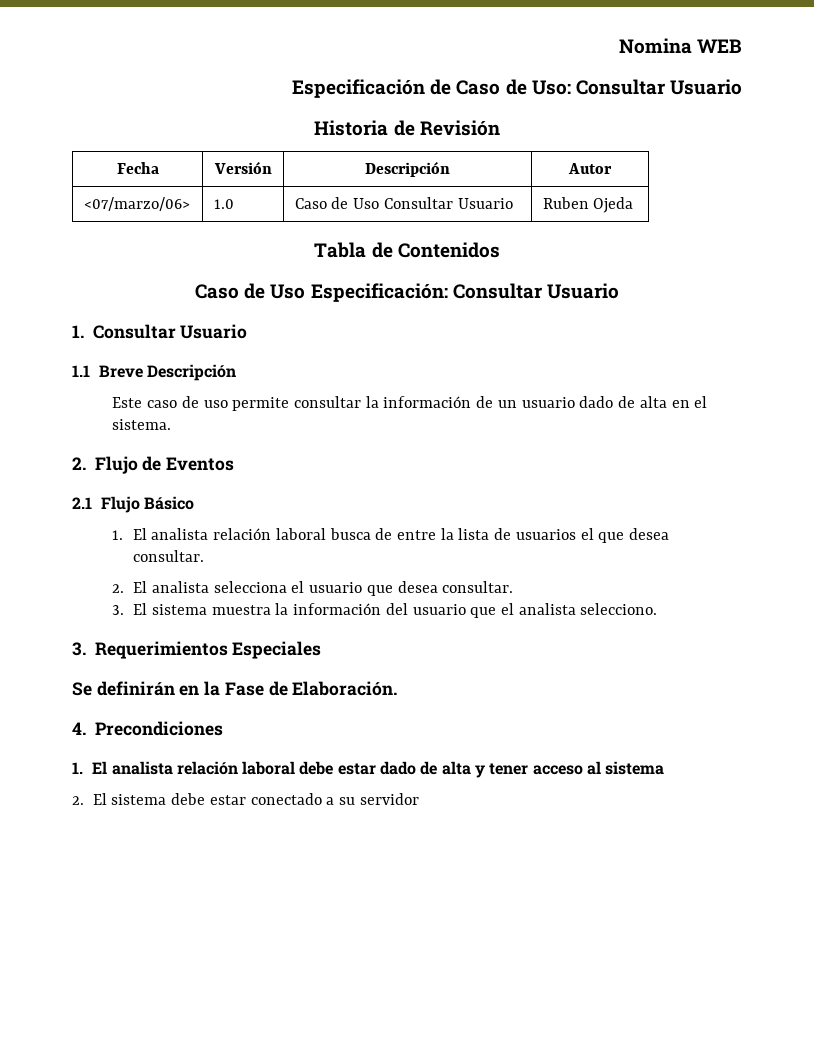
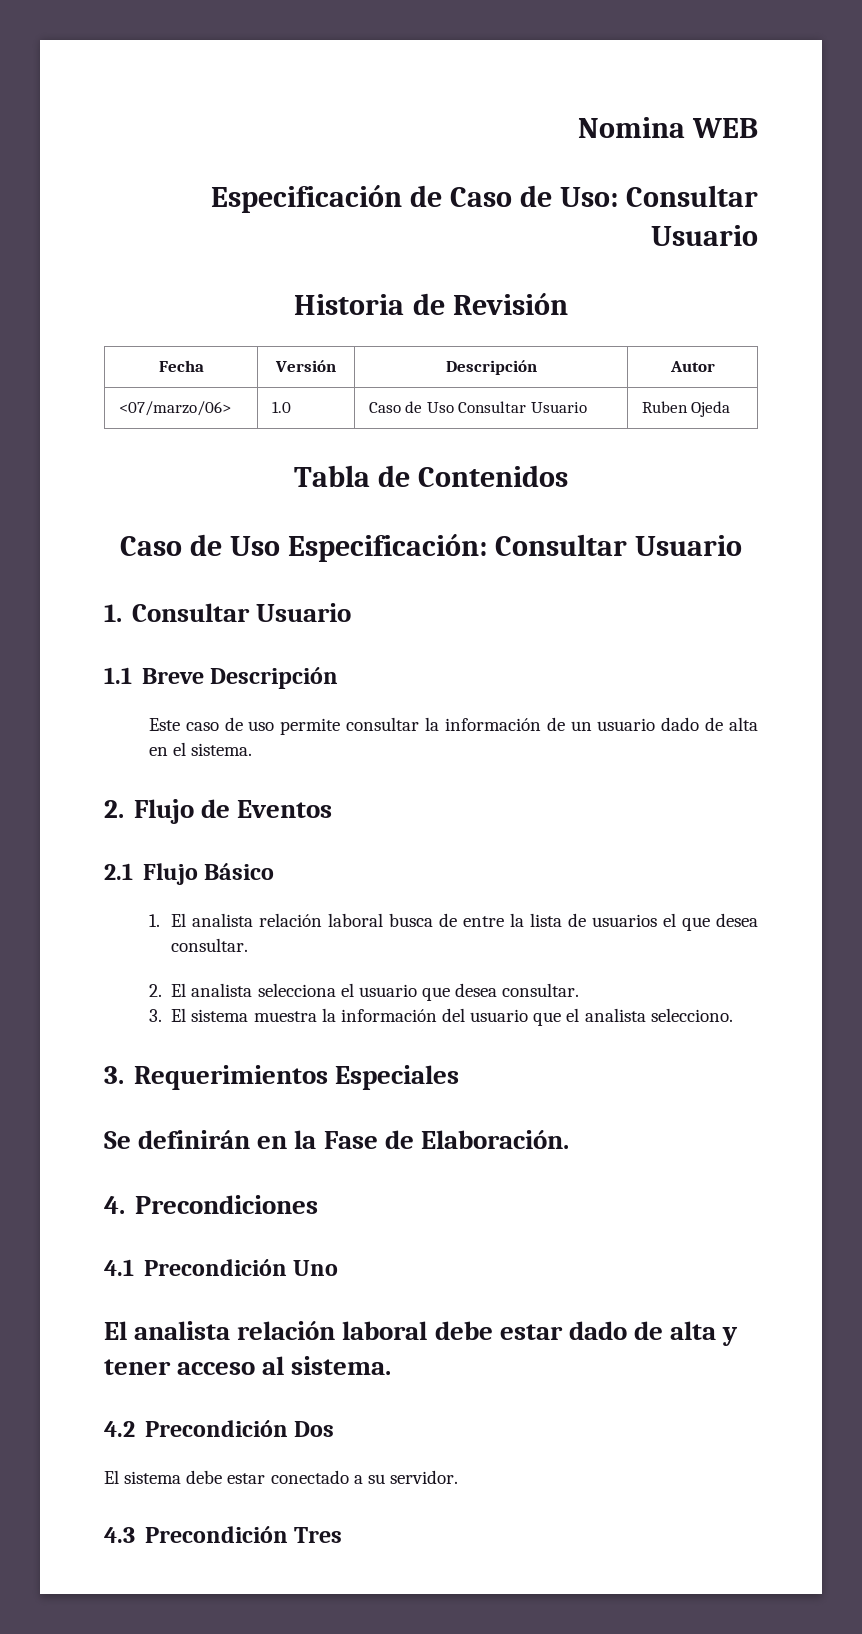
- 1. El analista relación laboral debe estar dado de alta y tener acceso al sistema
- 2. El sistema debe estar conectado a su servidor
+ 4.1 Precondición Uno
+ El analista relación laboral debe estar dado de alta y tener acceso al sistema.
+ 4.2 Precondición Dos
+ El sistema debe estar conectado a su servidor.
+ 4.3 Precondición Tres

